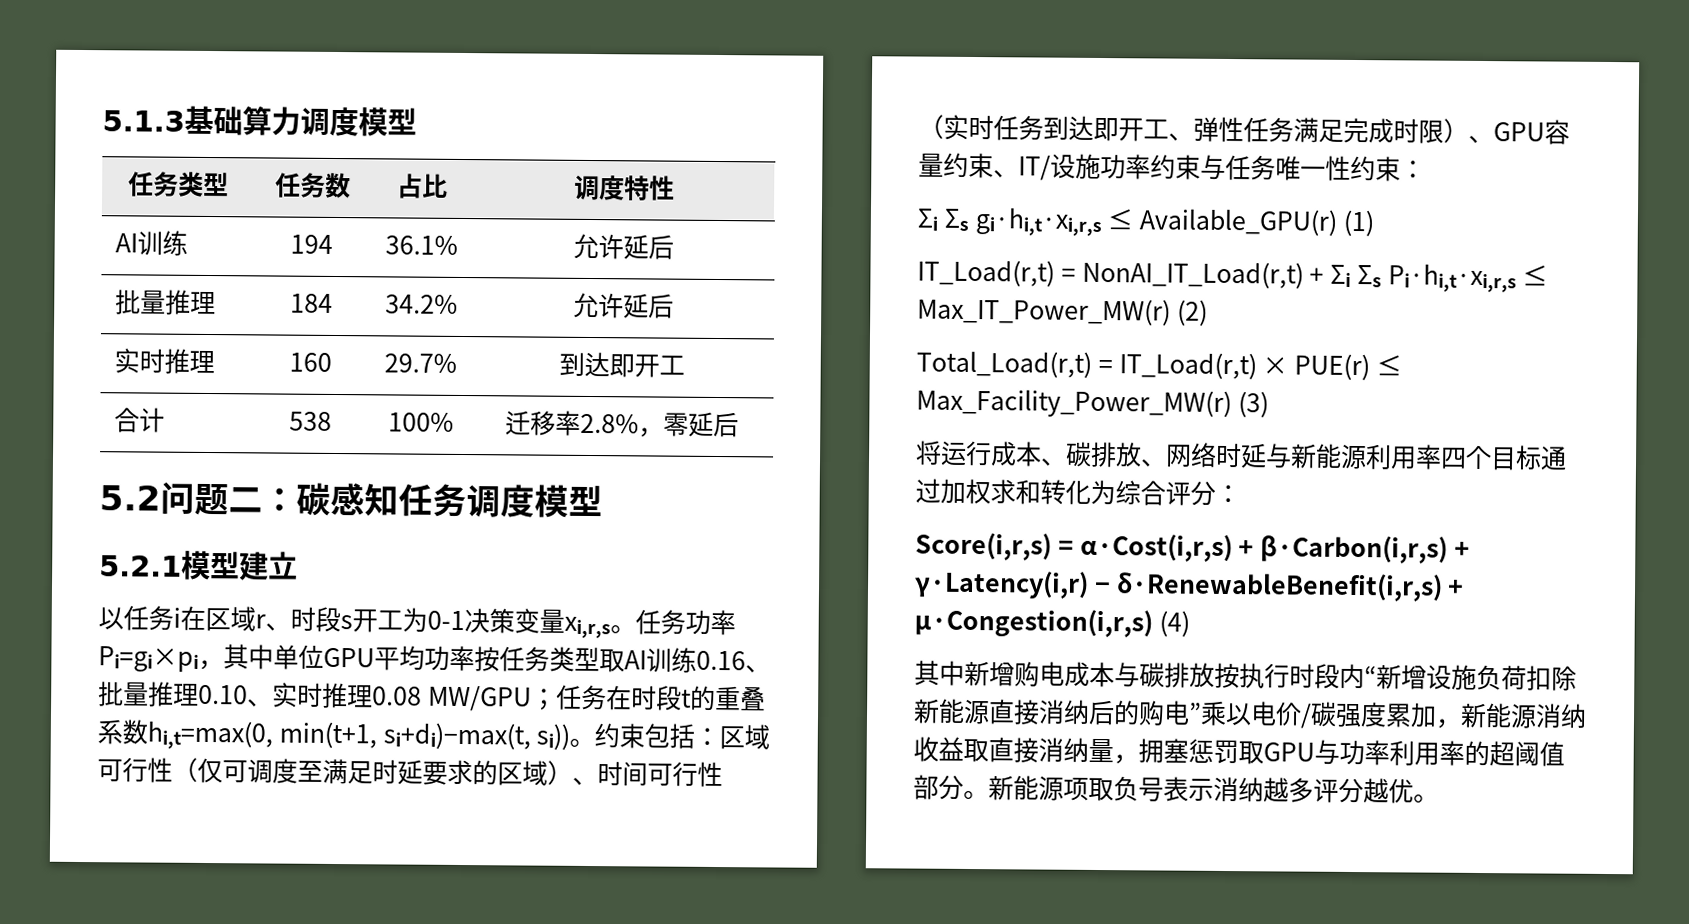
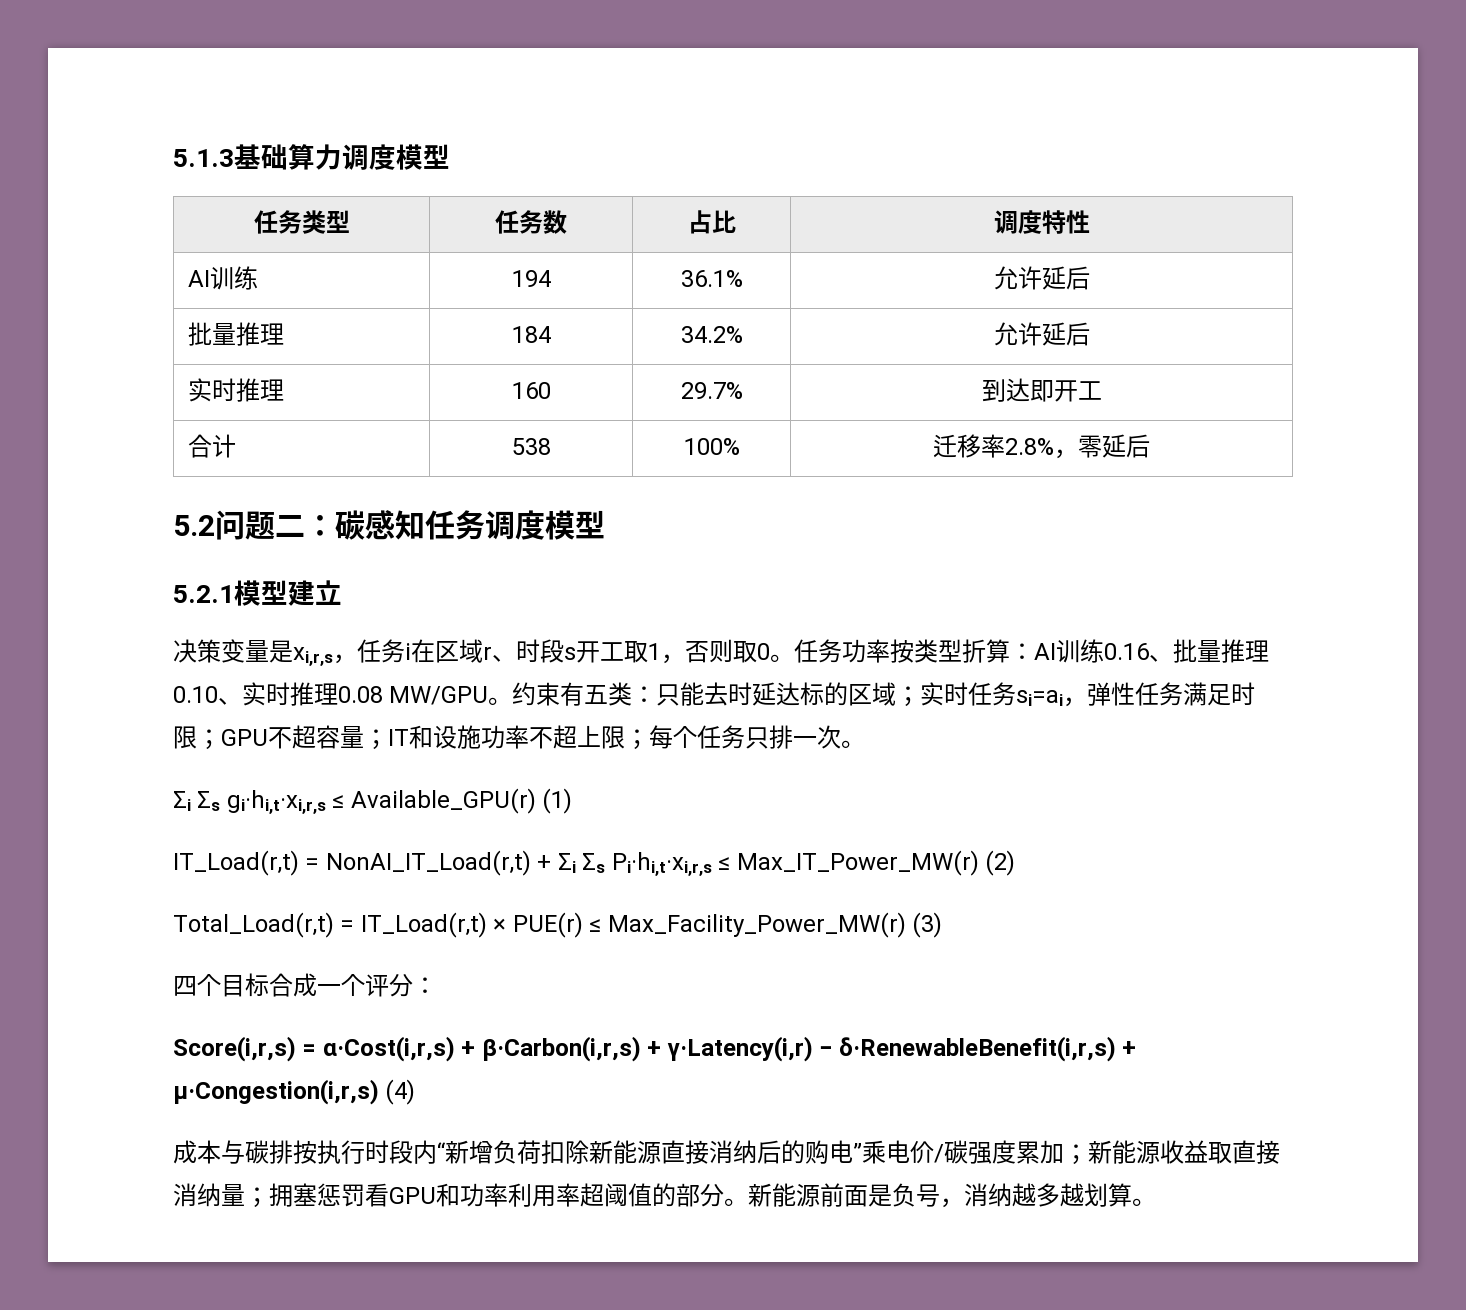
- 以任务i在区域r、时段s开工为0-1决策变量xi,r,s。任务功率Pi=gi×pi，其中单位GPU平均功率按任务类型取AI训练0.16、批量推理0.10、实时推理0.08 MW/GPU；任务在时段t的重叠系数hi,t=max(0, min(t+1, si+di)−max(t, si))。约束包括：区域可行性（仅可调度至满足时延要求的区域）、时间可行性（实时任务到达即开工、弹性任务满足完成时限）、GPU容量约束、IT/设施功率约束与任务唯一性约束：
+ 决策变量是xi,r,s，任务i在区域r、时段s开工取1，否则取0。任务功率按类型折算：AI训练0.16、批量推理0.10、实时推理0.08 MW/GPU。约束有五类：只能去时延达标的区域；实时任务si=ai，弹性任务满足时限；GPU不超容量；IT和设施功率不超上限；每个任务只排一次。
- 将运行成本、碳排放、网络时延与新能源利用率四个目标通过加权求和转化为综合评分：
+ 四个目标合成一个评分：
- 其中新增购电成本与碳排放按执行时段内“新增设施负荷扣除新能源直接消纳后的购电”乘以电价/碳强度累加，新能源消纳收益取直接消纳量，拥塞惩罚取GPU与功率利用率的超阈值部分。
+ 成本与碳排按执行时段内“新增负荷扣除新能源直接消纳后的购电”乘电价/碳强度累加；新能源收益取直接消纳量；拥塞惩罚看GPU和功率利用率超阈值的部分。
- 新能源项取负号表示消纳越多评分越优。
+ 新能源前面是负号，消纳越多越划算。

